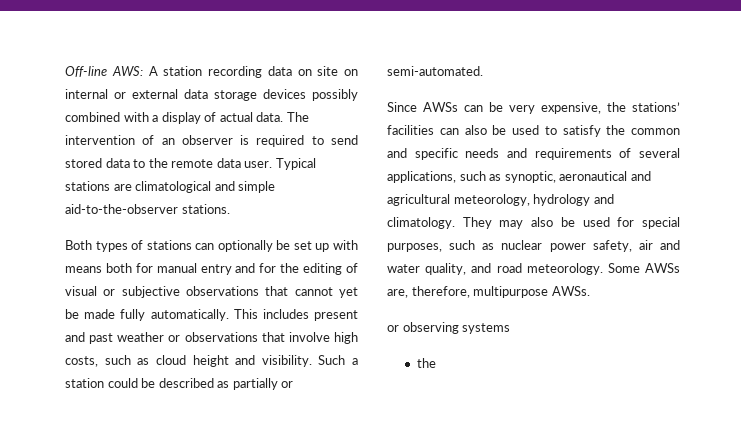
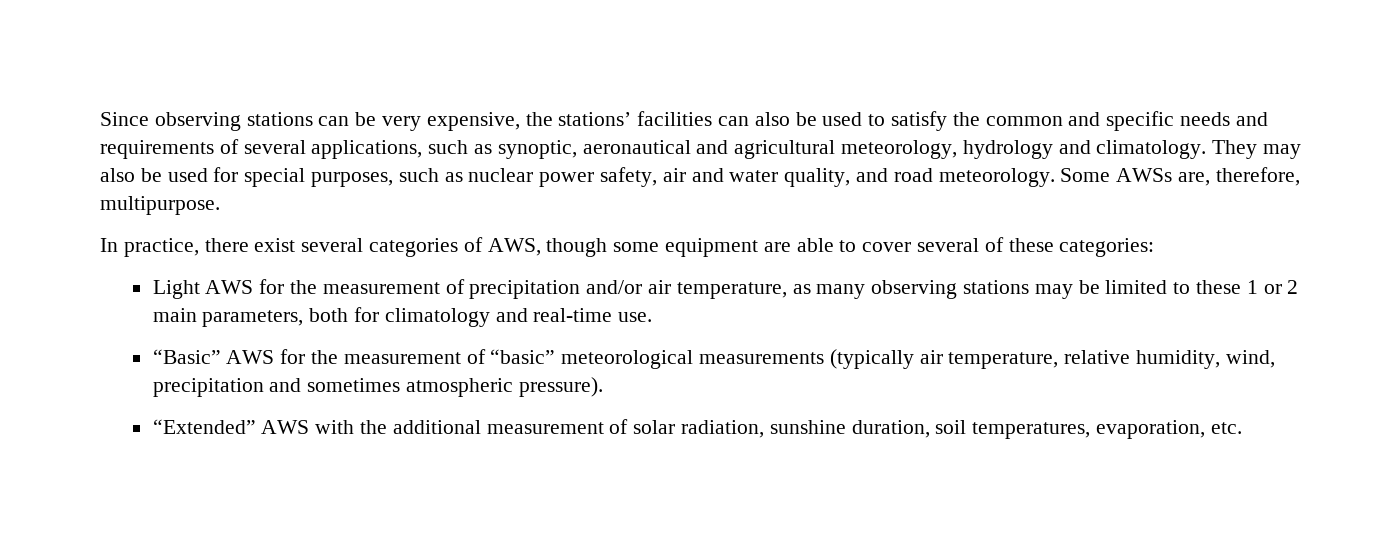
- Off-line AWS: A station recording data on site on internal or external data storage devices possibly combined with a display of actual data. The intervention of an observer is required to send stored data to the remote data user. Typical stations are climatological and simple aid-to-the-observer stations.
- Both types of stations can optionally be set up with means both for manual entry and for the editing of visual or subjective observations that cannot yet be made fully automatically. This includes present and past weather or observations that involve high costs, such as cloud height and visibility. Such a station could be described as partially or semi-automated.
- Since AWSs can be very expensive, the stations’ facilities can also be used to satisfy the common and specific needs and requirements of several applications, such as synoptic, aeronautical and agricultural meteorology, hydrology and climatology.
+ Since observing stations can be very expensive, the stations’ facilities can also be used to satisfy the common and specific needs and requirements of several applications, such as synoptic, aeronautical and agricultural meteorology, hydrology and climatology.
- Some AWSs are, therefore, multipurpose AWSs.
- or observing systems
- the
+ Some AWSs are, therefore, multipurpose.
+ In practice, there exist several categories of AWS, though some equipment are able to cover several of these categories:
+ Light AWS for the measurement of precipitation and/or air temperature, as many observing stations may be limited to these 1 or 2 main parameters, both for climatology and real-time use.
+ “Basic” AWS for the measurement of “basic” meteorological measurements (typically air temperature, relative humidity, wind, precipitation and sometimes atmospheric pressure).
+ “Extended” AWS with the additional measurement of solar radiation, sunshine duration, soil temperatures, evaporation, etc.

